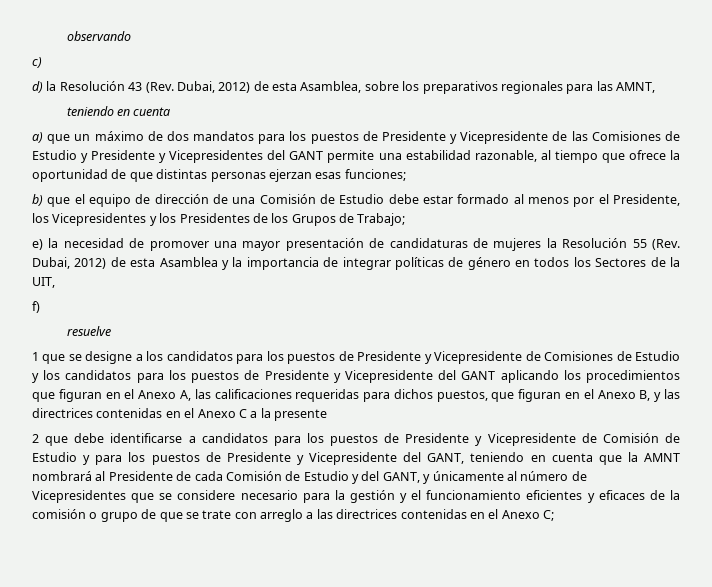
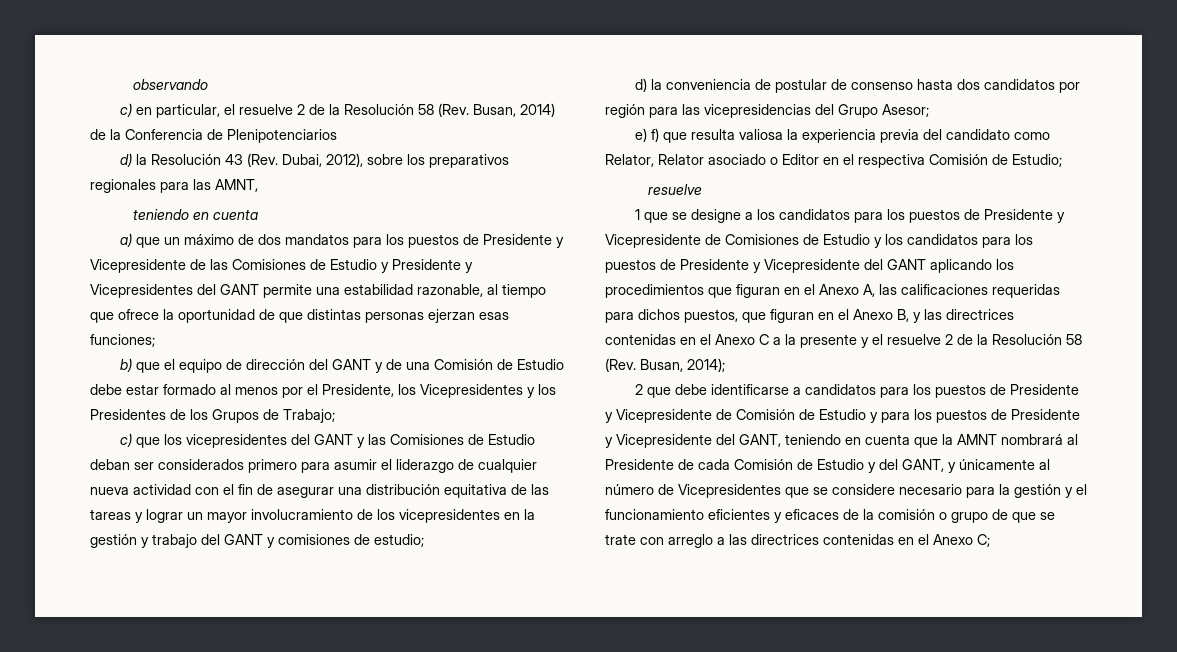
- c)
+ c) en particular, el resuelve 2 de la Resolución 58 (Rev. Busan, 2014) de la Conferencia de Plenipotenciarios
- d) la Resolución 43 (Rev. Dubai, 2012) de esta Asamblea, sobre los preparativos regionales para las AMNT,
+ d) la Resolución 43 (Rev. Dubai, 2012), sobre los preparativos regionales para las AMNT,
- b) que el equipo de dirección de una Comisión de Estudio debe estar formado al menos por el Presidente, los Vicepresidentes y los Presidentes de los Grupos de Trabajo;
+ b) que el equipo de dirección del GANT y de una Comisión de Estudio debe estar formado al menos por el Presidente, los Vicepresidentes y los Presidentes de los Grupos de Trabajo;
- e) la necesidad de promover una mayor presentación de candidaturas de mujeres la Resolución 55 (Rev. Dubai, 2012) de esta Asamblea y la importancia de integrar políticas de género en todos los Sectores de la UIT,
- f)
+ c) que los vicepresidentes del GANT y las Comisiones de Estudio deban ser considerados primero para asumir el liderazgo de cualquier nueva actividad con el fin de asegurar una distribución equitativa de las tareas y lograr un mayor involucramiento de los vicepresidentes en la gestión y trabajo del GANT y comisiones de estudio;
+ d) la conveniencia de postular de consenso hasta dos candidatos por región para las vicepresidencias del Grupo Asesor;
+ e) f) que resulta valiosa la experiencia previa del candidato como Relator, Relator asociado o Editor en el respectiva Comisión de Estudio;
- 1 que se designe a los candidatos para los puestos de Presidente y Vicepresidente de Comisiones de Estudio y los candidatos para los puestos de Presidente y Vicepresidente del GANT aplicando los procedimientos que figuran en el Anexo A, las calificaciones requeridas para dichos puestos, que figuran en el Anexo B, y las directrices contenidas en el Anexo C a la presente
+ 1 que se designe a los candidatos para los puestos de Presidente y Vicepresidente de Comisiones de Estudio y los candidatos para los puestos de Presidente y Vicepresidente del GANT aplicando los procedimientos que figuran en el Anexo A, las calificaciones requeridas para dichos puestos, que figuran en el Anexo B, y las directrices contenidas en el Anexo C a la presente y el resuelve 2 de la Resolución 58 (Rev. Busan, 2014);

